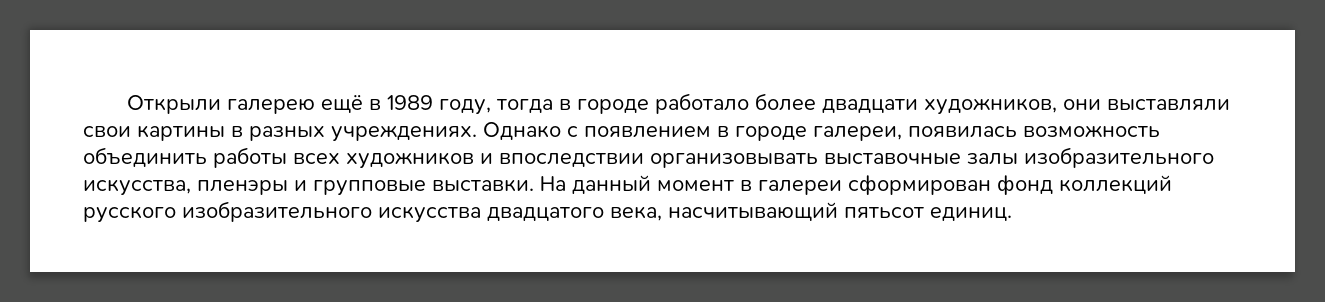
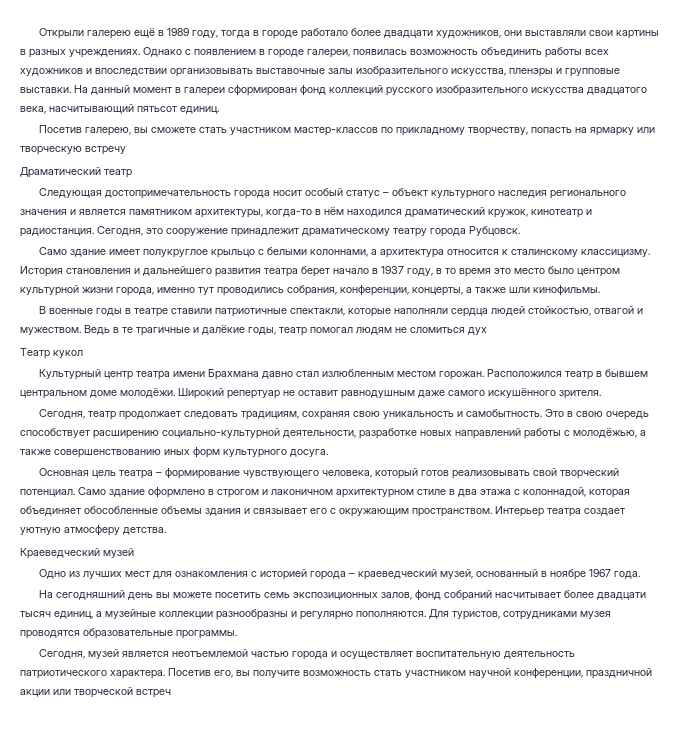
+ Посетив галерею, вы сможете стать участником мастер-классов по прикладному творчеству, попасть на ярмарку или творческую встречу
+ Драматический театр
+ Следующая достопримечательность города носит особый статус – объект культурного наследия регионального значения и является памятником архитектуры, когда-то в нём находился драматический кружок, кинотеатр и радиостанция. Сегодня, это сооружение принадлежит драматическому театру города Рубцовск.
+ Само здание имеет полукруглое крыльцо с белыми колоннами, а архитектура относится к сталинскому классицизму. История становления и дальнейшего развития театра берет начало в 1937 году, в то время это место было центром культурной жизни города, именно тут проводились собрания, конференции, концерты, а также шли кинофильмы.
+ В военные годы в театре ставили патриотичные спектакли, которые наполняли сердца людей стойкостью, отвагой и мужеством. Ведь в те трагичные и далёкие годы, театр помогал людям не сломиться дух
+ Театр кукол
+ Культурный центр театра имени Брахмана давно стал излюбленным местом горожан. Расположился театр в бывшем центральном доме молодёжи. Широкий репертуар не оставит равнодушным даже самого искушённого зрителя.
+ Сегодня, театр продолжает следовать традициям, сохраняя свою уникальность и самобытность. Это в свою очередь способствует расширению социально-культурной деятельности, разработке новых направлений работы с молодёжью, а также совершенствованию иных форм культурного досуга.
+ Основная цель театра – формирование чувствующего человека, который готов реализовывать свой творческий потенциал. Само здание оформлено в строгом и лаконичном архитектурном стиле в два этажа с колоннадой, которая объединяет обособленные объемы здания и связывает его с окружающим пространством. Интерьер театра создает уютную атмосферу детства.
+ Краеведческий музей
+ Одно из лучших мест для ознакомления с историей города – краеведческий музей, основанный в ноябре 1967 года.
+ На сегодняшний день вы можете посетить семь экспозиционных залов, фонд собраний насчитывает более двадцати тысяч единиц, а музейные коллекции разнообразны и регулярно пополняются. Для туристов, сотрудниками музея проводятся образовательные программы.
+ Сегодня, музей является неотъемлемой частью города и осуществляет воспитательную деятельность патриотического характера. Посетив его, вы получите возможность стать участником научной конференции, праздничной акции или творческой встреч

